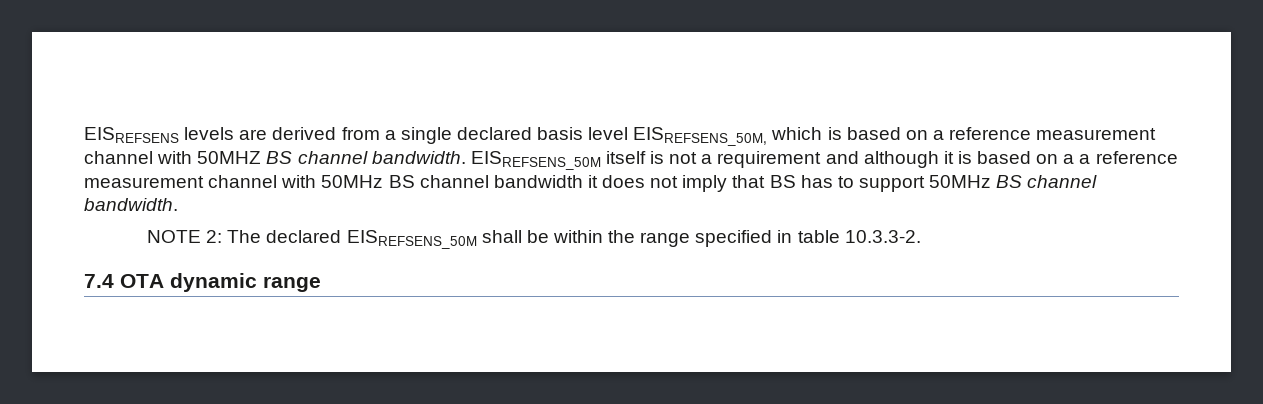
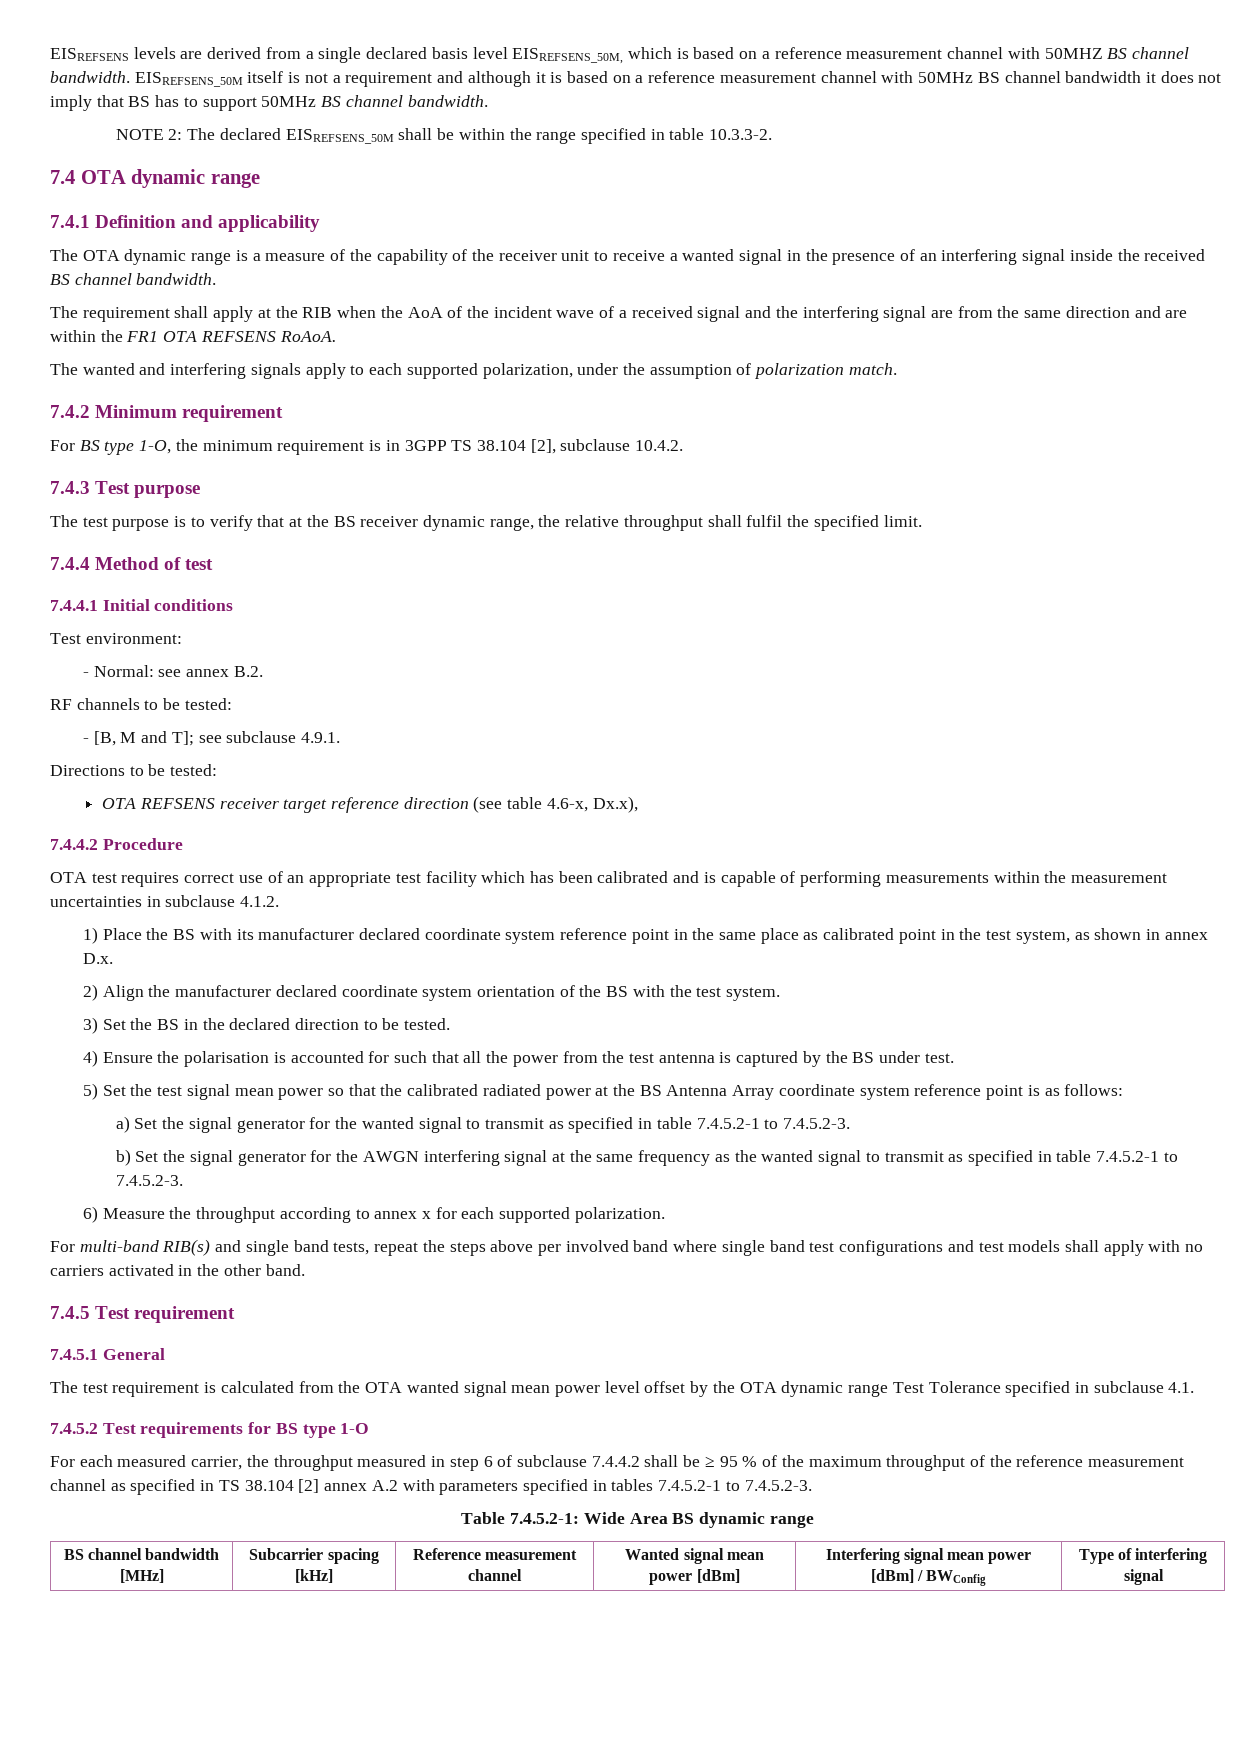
- EISREFSENS_50M itself is not a requirement and although it is based on a a reference measurement channel with 50MHz BS channel bandwidth it does not imply that BS has to support 50MHz BS channel bandwidth.
+ EISREFSENS_50M itself is not a requirement and although it is based on a reference measurement channel with 50MHz BS channel bandwidth it does not imply that BS has to support 50MHz BS channel bandwidth.
+ 7.4.1 Definition and applicability
+ The OTA dynamic range is a measure of the capability of the receiver unit to receive a wanted signal in the presence of an interfering signal inside the received BS channel bandwidth.
+ The requirement shall apply at the RIB when the AoA of the incident wave of a received signal and the interfering signal are from the same direction and are within the FR1 OTA REFSENS RoAoA.
+ The wanted and interfering signals apply to each supported polarization, under the assumption of polarization match.
+ 7.4.2 Minimum requirement
+ For BS type 1-O, the minimum requirement is in 3GPP TS 38.104 [2], subclause 10.4.2.
+ 7.4.3 Test purpose
+ The test purpose is to verify that at the BS receiver dynamic range, the relative throughput shall fulfil the specified limit.
+ 7.4.4 Method of test
+ 7.4.4.1 Initial conditions
+ Test environment:
+ - Normal: see annex B.2.
+ RF channels to be tested:
+ - [B, M and T]; see subclause 4.9.1.
+ Directions to be tested:
+ OTA REFSENS receiver target reference direction (see table 4.6-x, Dx.x),
+ 7.4.4.2 Procedure
+ OTA test requires correct use of an appropriate test facility which has been calibrated and is capable of performing measurements within the measurement uncertainties in subclause 4.1.2.
+ 1) Place the BS with its manufacturer declared coordinate system reference point in the same place as calibrated point in the test system, as shown in annex D.x.
+ 2) Align the manufacturer declared coordinate system orientation of the BS with the test system.
+ 3) Set the BS in the declared direction to be tested.
+ 4) Ensure the polarisation is accounted for such that all the power from the test antenna is captured by the BS under test.
+ 5) Set the test signal mean power so that the calibrated radiated power at the BS Antenna Array coordinate system reference point is as follows:
+ a) Set the signal generator for the wanted signal to transmit as specified in table 7.4.5.2-1 to 7.4.5.2-3.
+ b) Set the signal generator for the AWGN interfering signal at the same frequency as the wanted signal to transmit as specified in table 7.4.5.2-1 to 7.4.5.2-3.
+ 6) Measure the throughput according to annex x for each supported polarization.
+ For multi-band RIB(s) and single band tests, repeat the steps above per involved band where single band test configurations and test models shall apply with no carriers activated in the other band.
+ 7.4.5 Test requirement
+ 7.4.5.1 General
+ The test requirement is calculated from the OTA wanted signal mean power level offset by the OTA dynamic range Test Tolerance specified in subclause 4.1.
+ 7.4.5.2 Test requirements for BS type 1-O
+ For each measured carrier, the throughput measured in step 6 of subclause 7.4.4.2 shall be ≥ 95 % of the maximum throughput of the reference measurement channel as specified in TS 38.104 [2] annex A.2 with parameters specified in tables 7.4.5.2-1 to 7.4.5.2-3.
+ Table 7.4.5.2-1: Wide Area BS dynamic range
+ BS channel bandwidth [MHz] | Subcarrier spacing [kHz] | Reference measurement channel | Wanted signal mean power [dBm] | Interfering signal mean power [dBm] / BWConfig | Type of interfering signal

